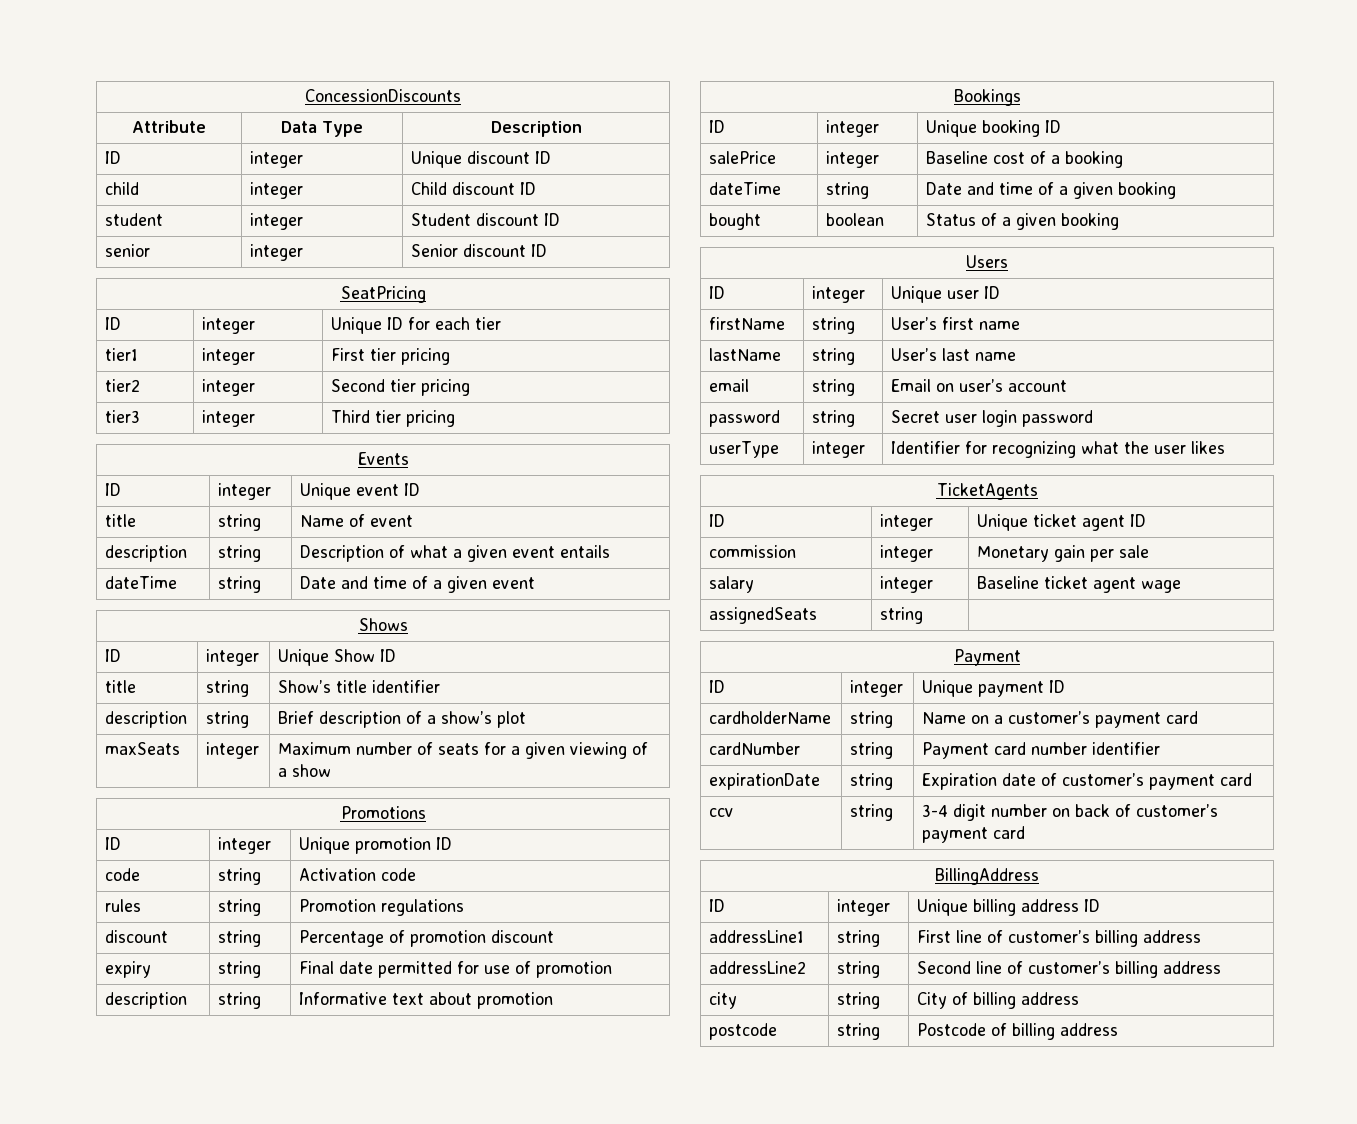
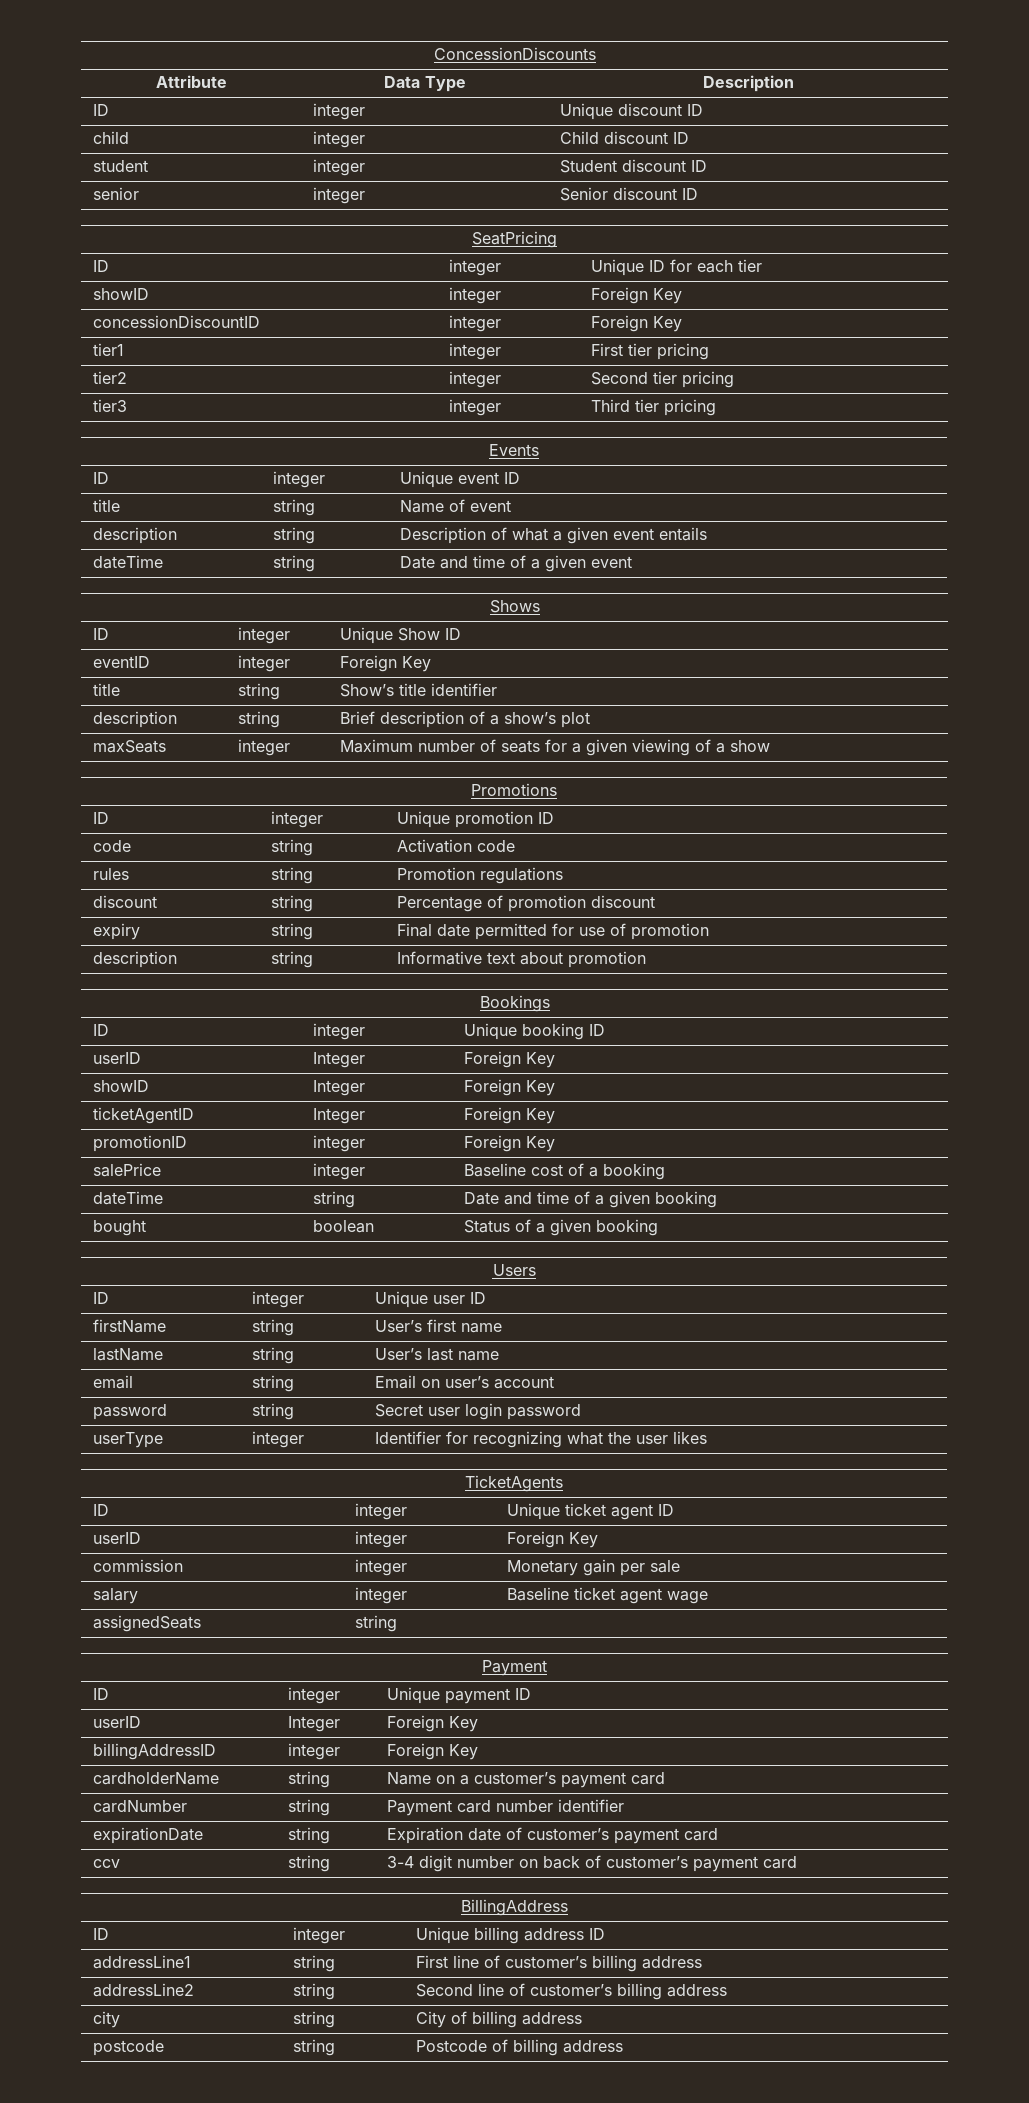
+ showID | integer | Foreign Key
+ concessionDiscountID | integer | Foreign Key
+ eventID | integer | Foreign Key
  ID | integer | Unique booking ID
+ userID | Integer | Foreign Key
+ showID | Integer | Foreign Key
+ ticketAgentID | Integer | Foreign Key
+ promotionID | integer | Foreign Key
+ userID | integer | Foreign Key
  ID | integer | Unique payment ID
+ userID | Integer | Foreign Key
+ billingAddressID | integer | Foreign Key

